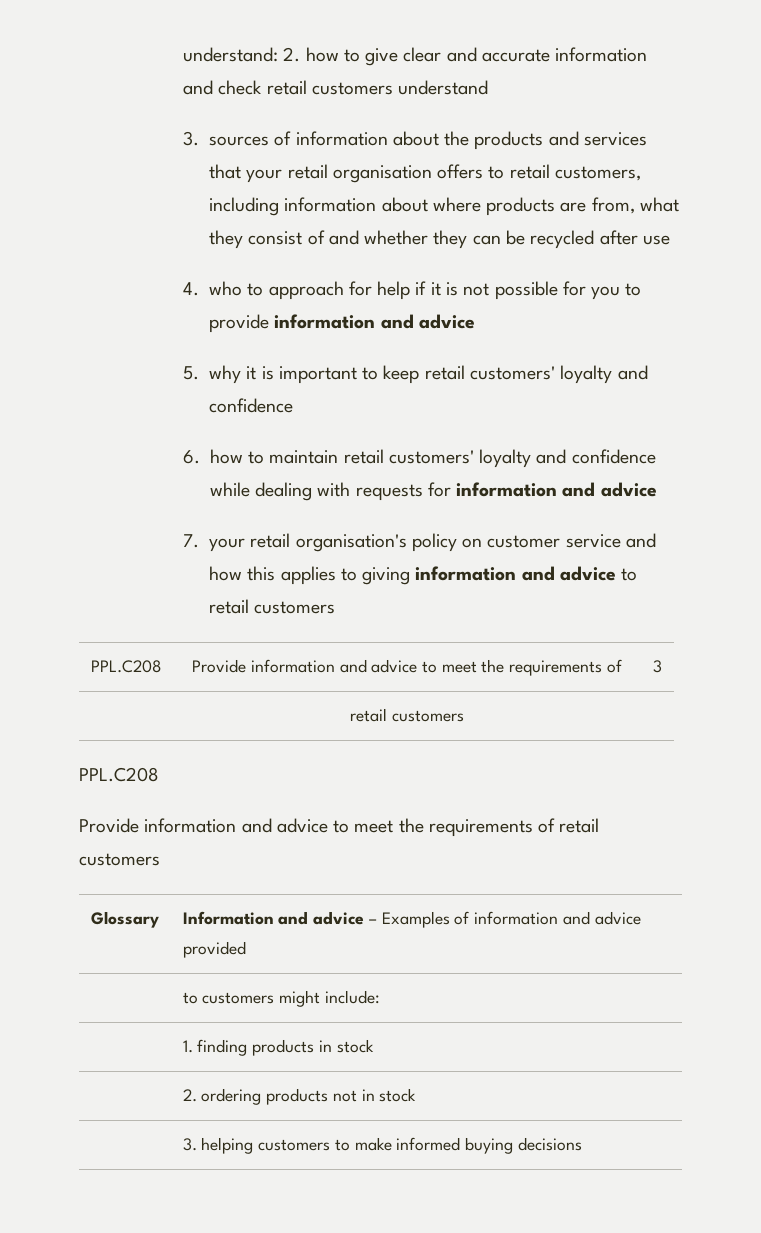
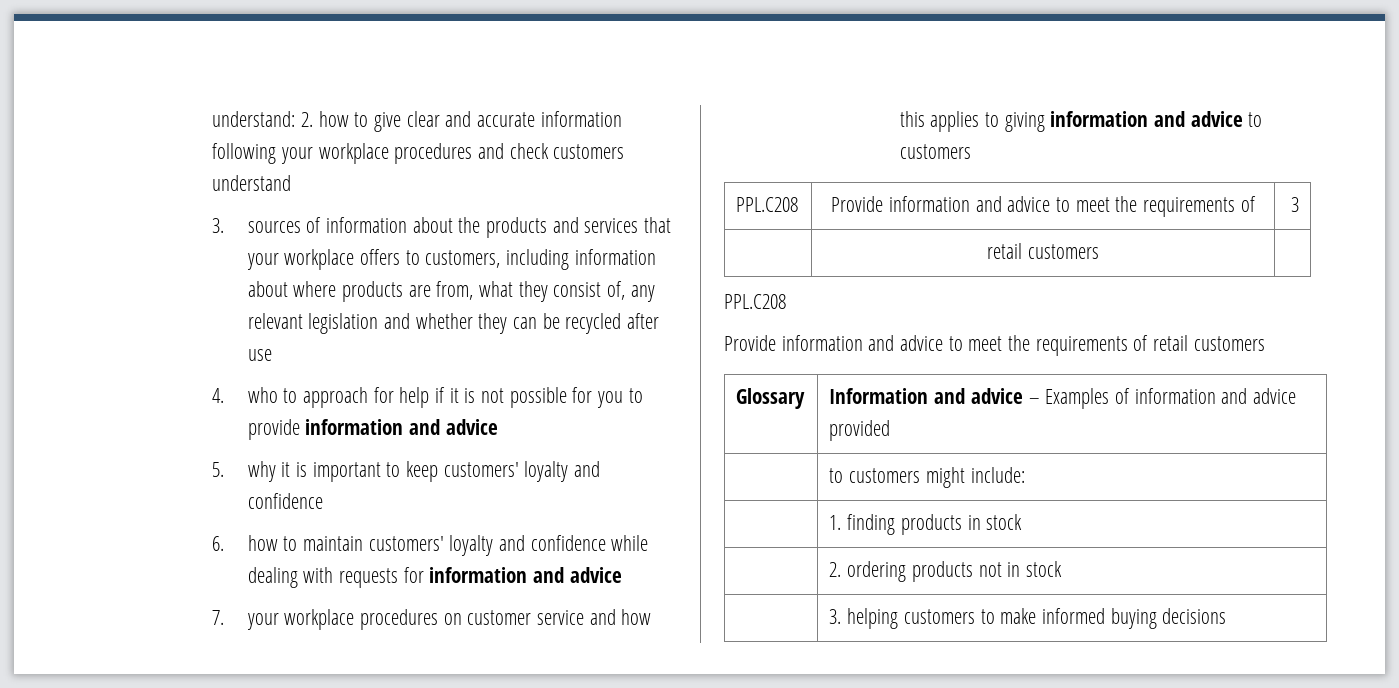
- understand: 2. how to give clear and accurate information and check retail customers understand
+ understand: 2. how to give clear and accurate information following your workplace procedures and check customers understand
- 3. sources of information about the products and services that your retail organisation offers to retail customers, including information about where products are from, what they consist of and whether they can be recycled after use
+ 3. sources of information about the products and services that your workplace offers to customers, including information about where products are from, what they consist of, any relevant legislation and whether they can be recycled after use
- 5. why it is important to keep retail customers' loyalty and confidence
+ 5. why it is important to keep customers' loyalty and confidence
- 6. how to maintain retail customers' loyalty and confidence while dealing with requests for information and advice
+ 6. how to maintain customers' loyalty and confidence while dealing with requests for information and advice
- 7. your retail organisation's policy on customer service and how this applies to giving information and advice to retail customers
+ 7. your workplace procedures on customer service and how this applies to giving information and advice to customers

